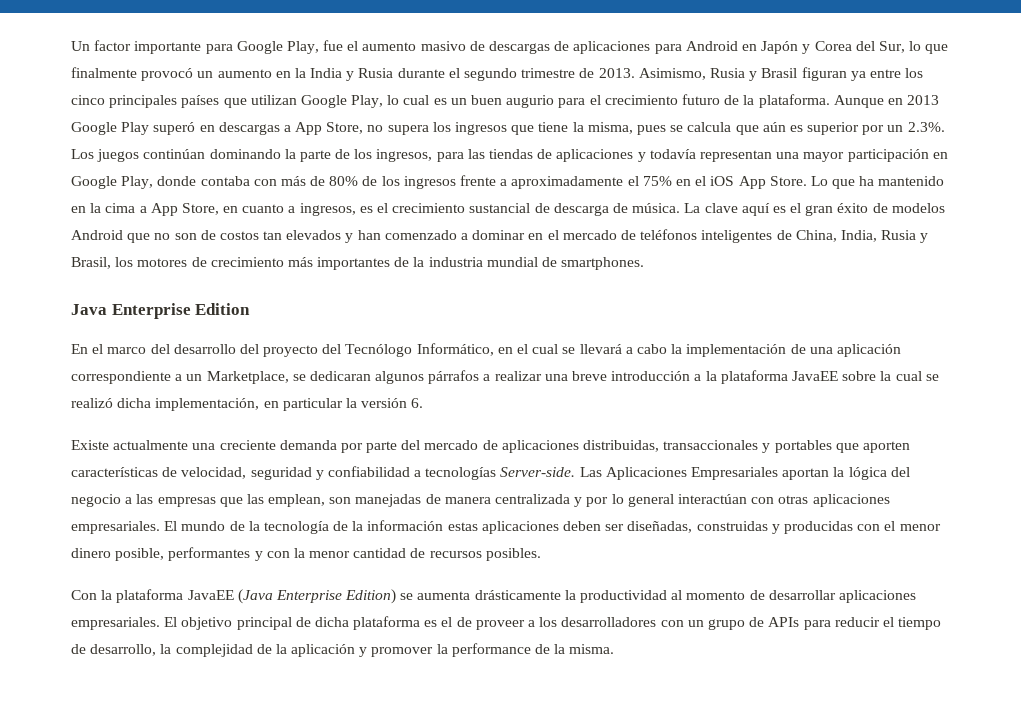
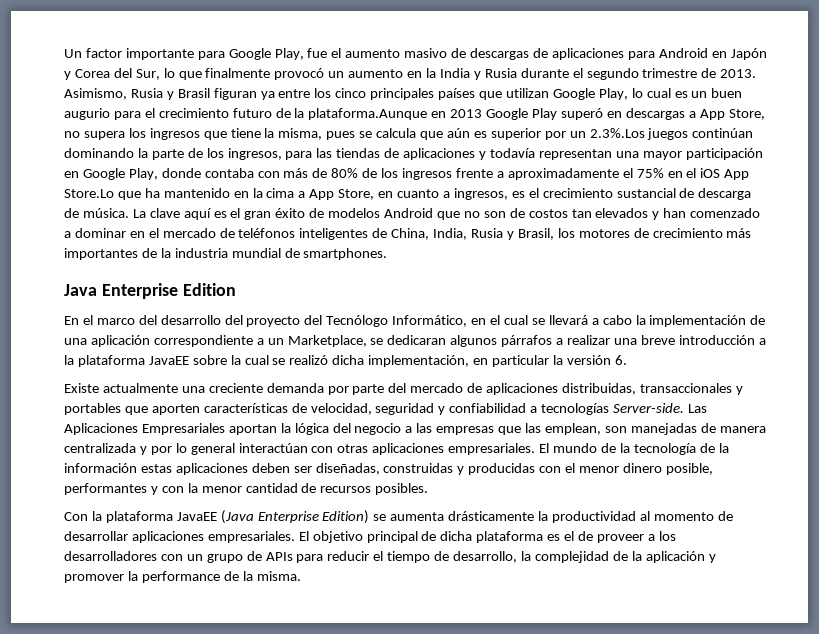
- Asimismo, Rusia y Brasil figuran ya entre los cinco principales países que utilizan Google Play, lo cual es un buen augurio para el crecimiento futuro de la plataforma. Aunque en 2013 Google Play superó en descargas a App Store, no supera los ingresos que tiene la misma, pues se calcula que aún es superior por un 2.3%. Los juegos continúan dominando la parte de los ingresos, para las tiendas de aplicaciones y todavía representan una mayor participación en Google Play, donde contaba con más de 80% de los ingresos frente a aproximadamente el 75% en el iOS App Store. Lo que ha mantenido en la cima a App Store, en cuanto a ingresos, es el crecimiento sustancial de descarga de música.
+ Asimismo, Rusia y Brasil figuran ya entre los cinco principales países que utilizan Google Play, lo cual es un buen augurio para el crecimiento futuro de la plataforma.Aunque en 2013 Google Play superó en descargas a App Store, no supera los ingresos que tiene la misma, pues se calcula que aún es superior por un 2.3%.Los juegos continúan dominando la parte de los ingresos, para las tiendas de aplicaciones y todavía representan una mayor participación en Google Play, donde contaba con más de 80% de los ingresos frente a aproximadamente el 75% en el iOS App Store.Lo que ha mantenido en la cima a App Store, en cuanto a ingresos, es el crecimiento sustancial de descarga de música.

